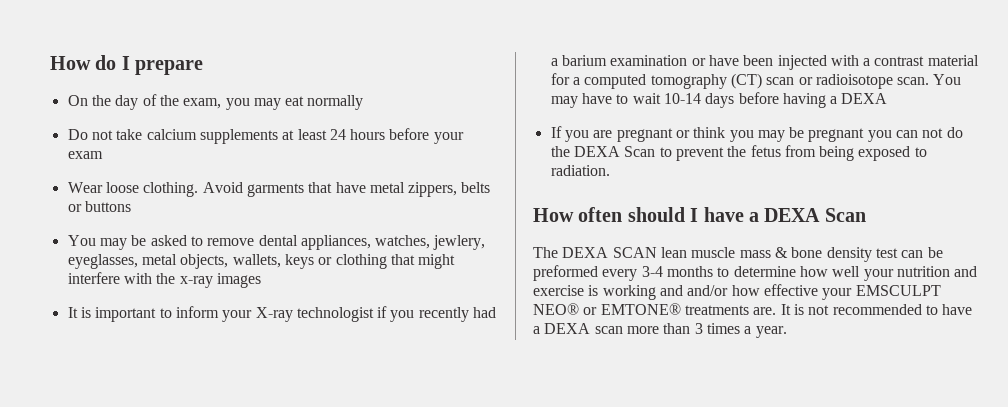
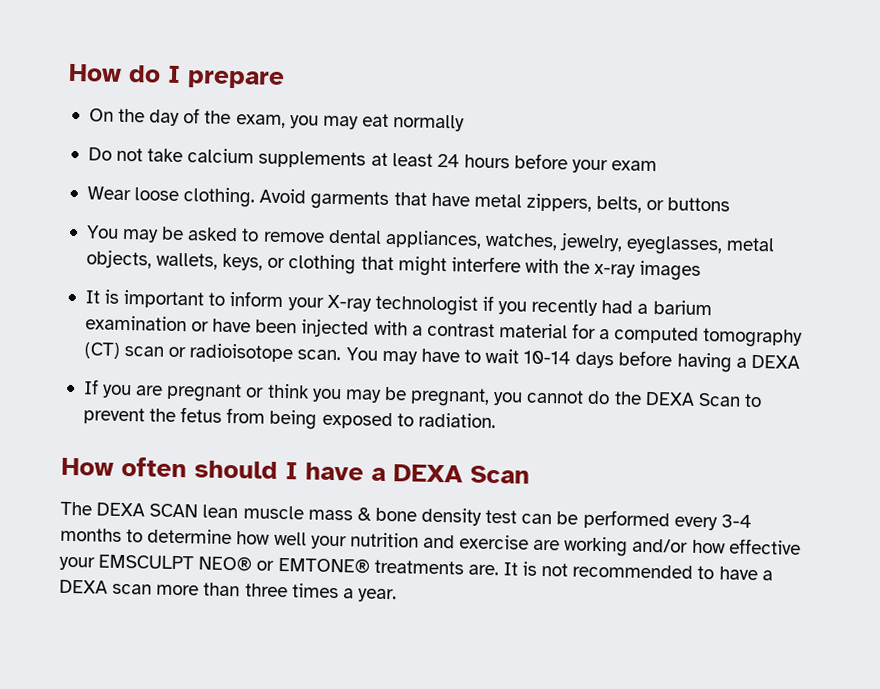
- Avoid garments that have metal zippers, belts or buttons
+ Avoid garments that have metal zippers, belts, or buttons
- You may be asked to remove dental appliances, watches, jewlery, eyeglasses, metal objects, wallets, keys or clothing that might interfere with the x-ray images
+ You may be asked to remove dental appliances, watches, jewelry, eyeglasses, metal objects, wallets, keys, or clothing that might interfere with the x-ray images
- If you are pregnant or think you may be pregnant you can not do the DEXA Scan to prevent the fetus from being exposed to radiation.
+ If you are pregnant or think you may be pregnant, you cannot do the DEXA Scan to prevent the fetus from being exposed to radiation.
- The DEXA SCAN lean muscle mass & bone density test can be preformed every 3-4 months to determine how well your nutrition and exercise is working and and/or how effective your EMSCULPT NEO® or EMTONE® treatments are.
+ The DEXA SCAN lean muscle mass & bone density test can be performed every 3-4 months to determine how well your nutrition and exercise are working and/or how effective your EMSCULPT NEO® or EMTONE® treatments are.
- It is not recommended to have a DEXA scan more than 3 times a year.
+ It is not recommended to have a DEXA scan more than three times a year.

